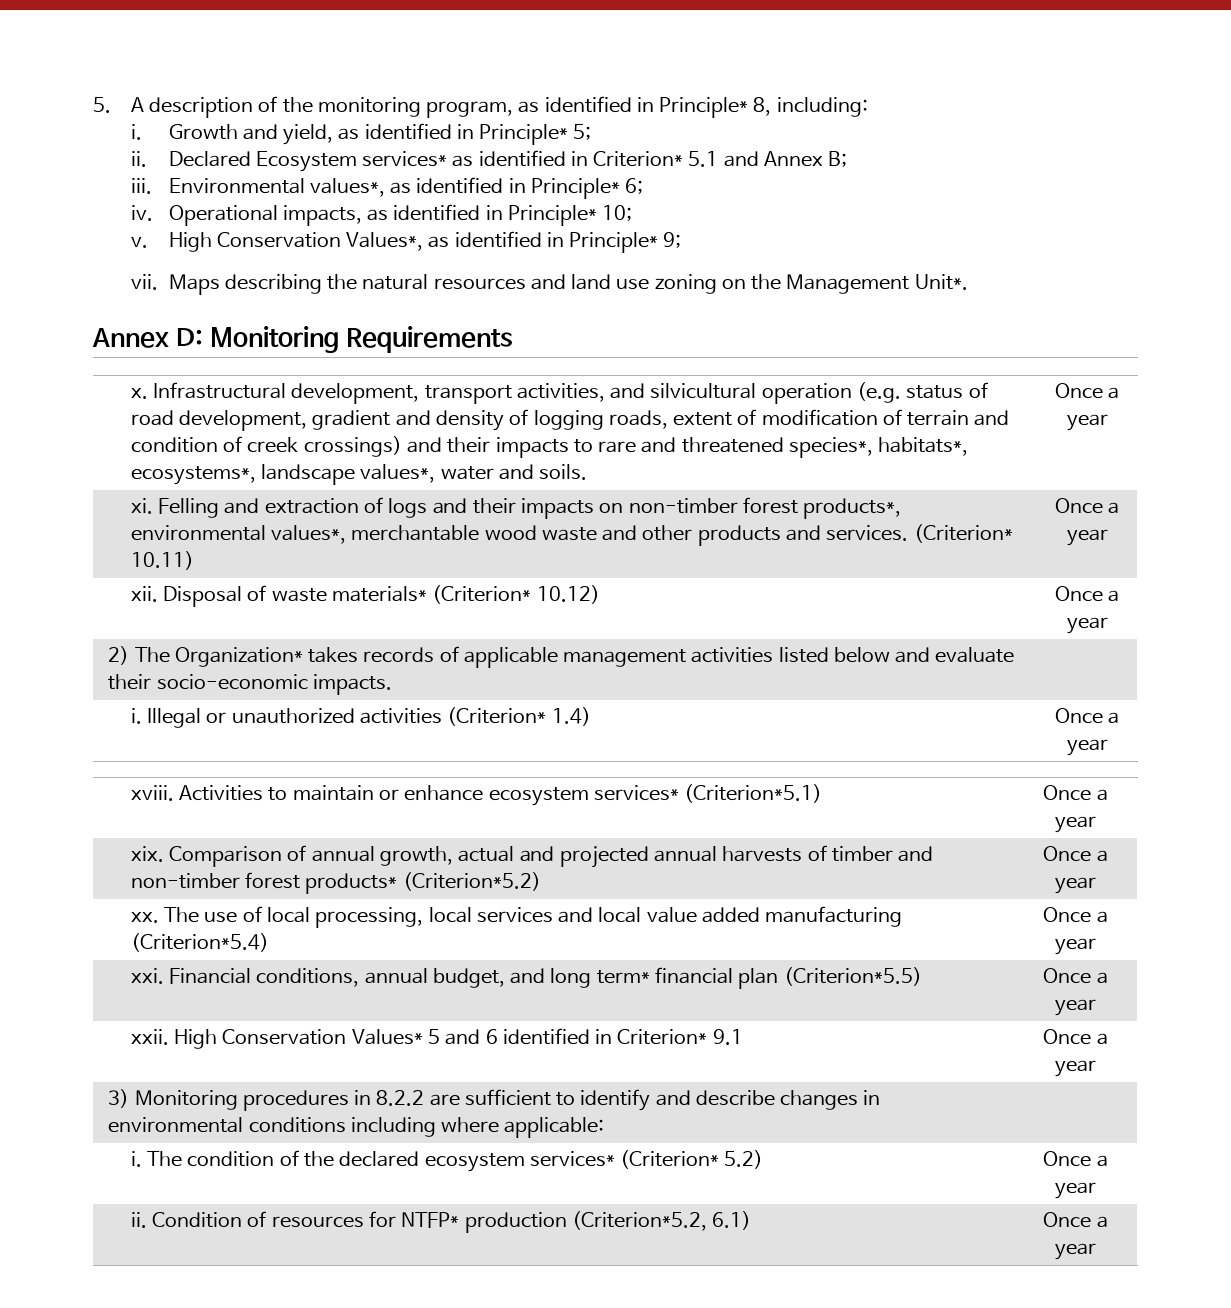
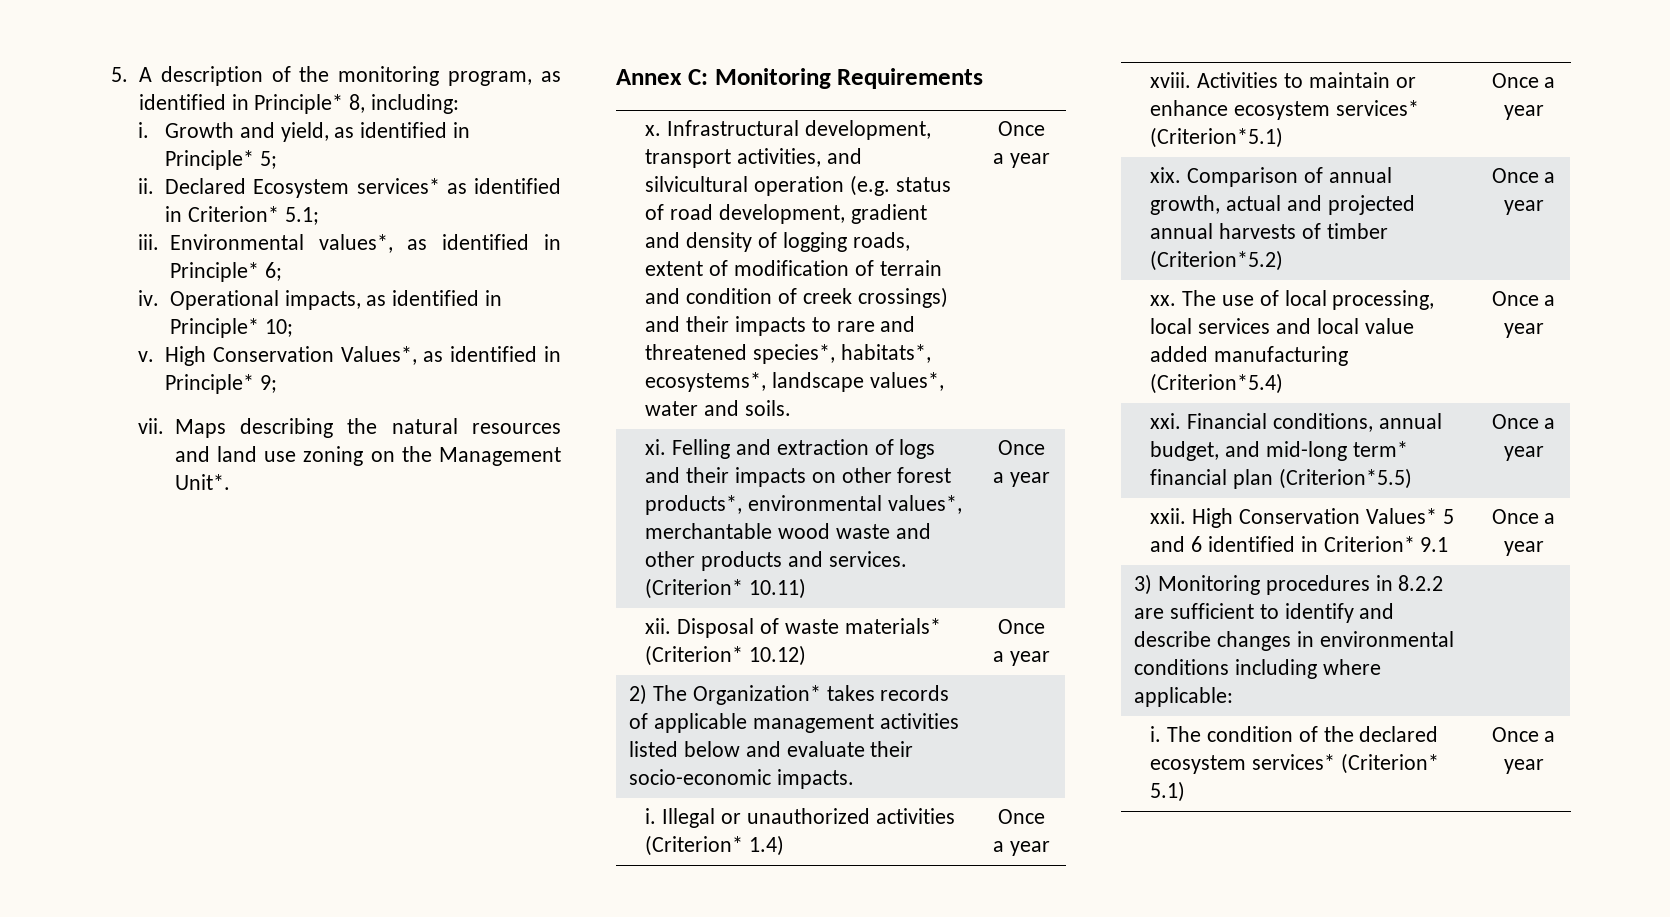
- Declared Ecosystem services* as identified in Criterion* 5.1 and Annex B;
+ Declared Ecosystem services* as identified in Criterion* 5.1;
- Annex D: Monitoring Requirements
+ Annex C: Monitoring Requirements
- xi. Felling and extraction of logs and their impacts on non-timber forest products*, environmental values*, merchantable wood waste and other products and services. (Criterion* 10.11) | Once a year
+ xi. Felling and extraction of logs and their impacts on other forest products*, environmental values*, merchantable wood waste and other products and services. (Criterion* 10.11) | Once a year
- xix. Comparison of annual growth, actual and projected annual harvests of timber and non-timber forest products* (Criterion*5.2) | Once a year
+ xix. Comparison of annual growth, actual and projected annual harvests of timber (Criterion*5.2) | Once a year
- xxi. Financial conditions, annual budget, and long term* financial plan (Criterion*5.5) | Once a year
+ xxi. Financial conditions, annual budget, and mid-long term* financial plan (Criterion*5.5) | Once a year
- i. The condition of the declared ecosystem services* (Criterion* 5.2) | Once a year
- ii. Condition of resources for NTFP* production (Criterion*5.2, 6.1) | Once a year
+ i. The condition of the declared ecosystem services* (Criterion* 5.1) | Once a year

